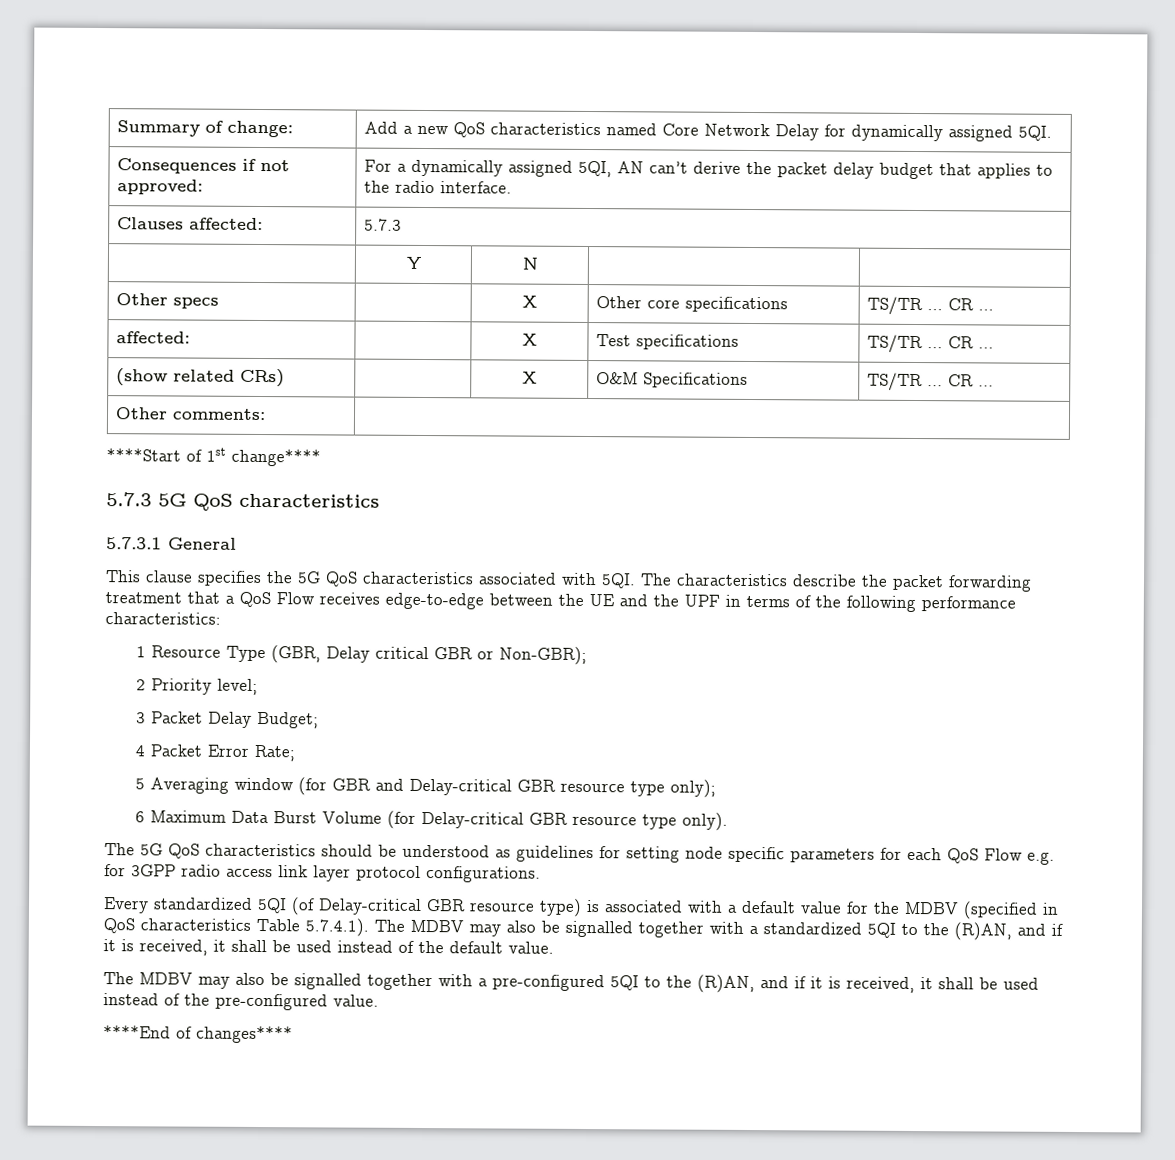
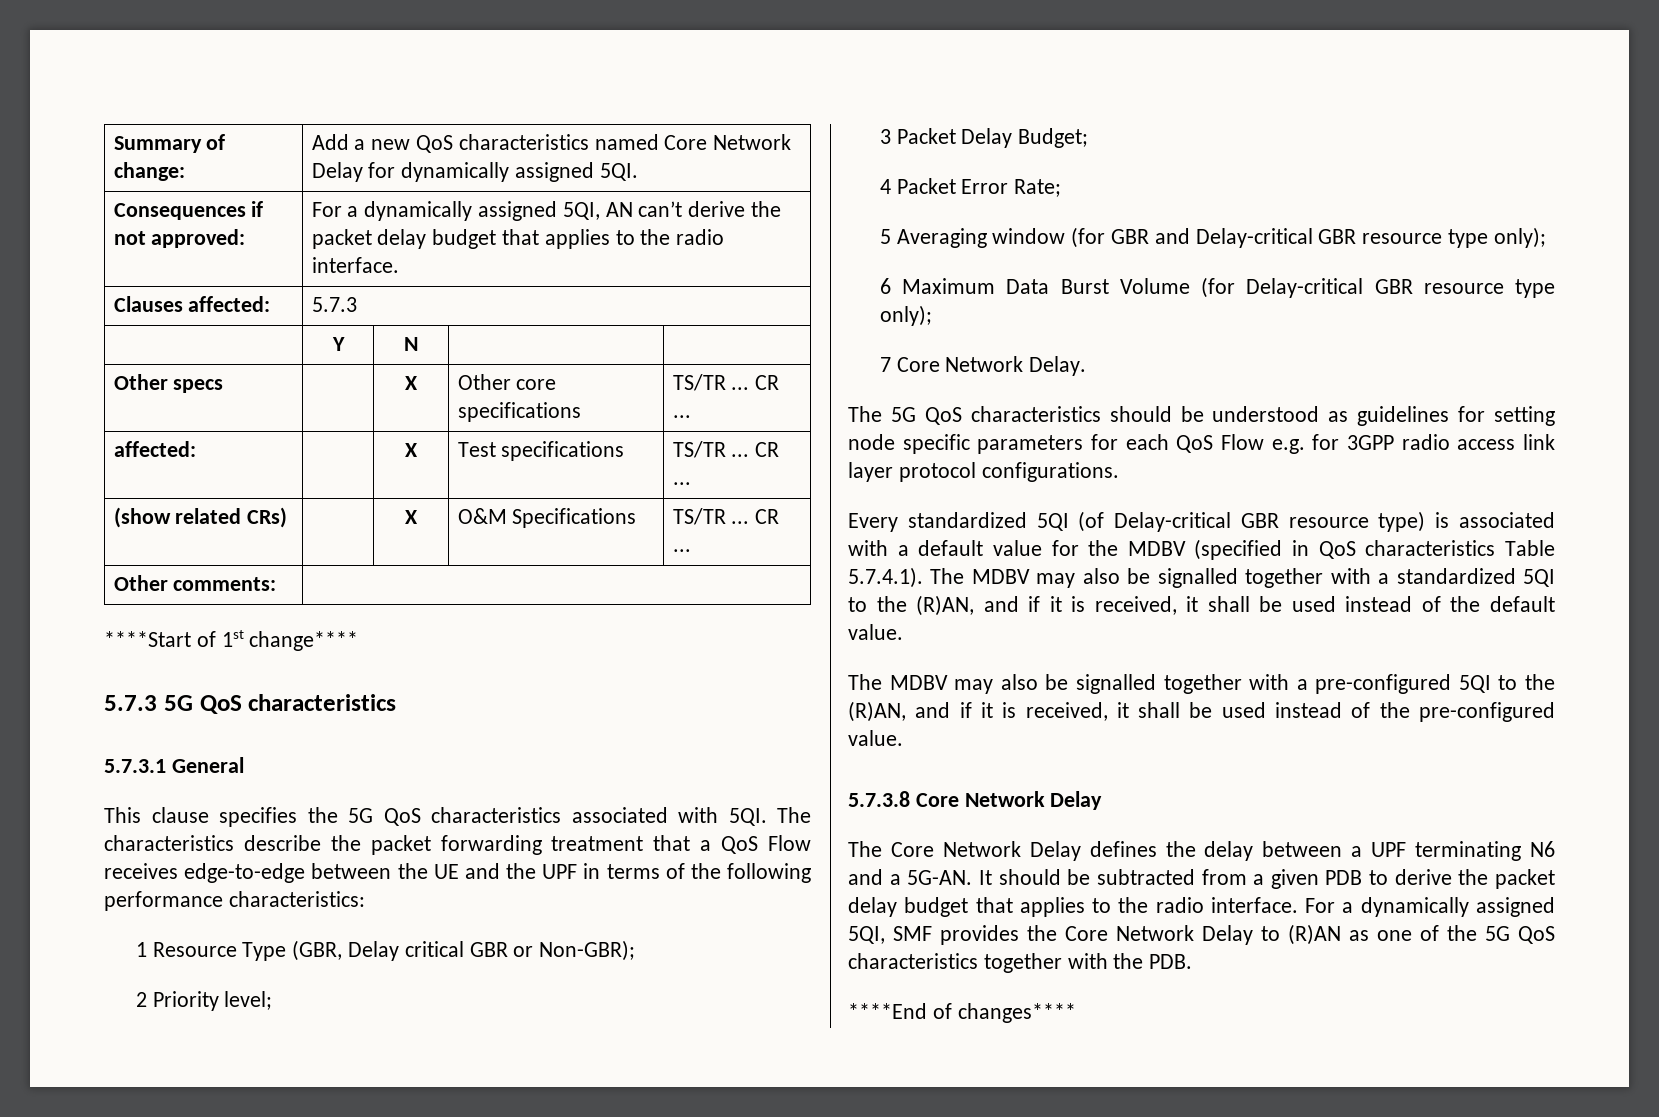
- 6 Maximum Data Burst Volume (for Delay-critical GBR resource type only).
+ 6 Maximum Data Burst Volume (for Delay-critical GBR resource type only);
+ 7 Core Network Delay.
+ 5.7.3.8 Core Network Delay
+ The Core Network Delay defines the delay between a UPF terminating N6 and a 5G-AN. It should be subtracted from a given PDB to derive the packet delay budget that applies to the radio interface. For a dynamically assigned 5QI, SMF provides the Core Network Delay to (R)AN as one of the 5G QoS characteristics together with the PDB.

